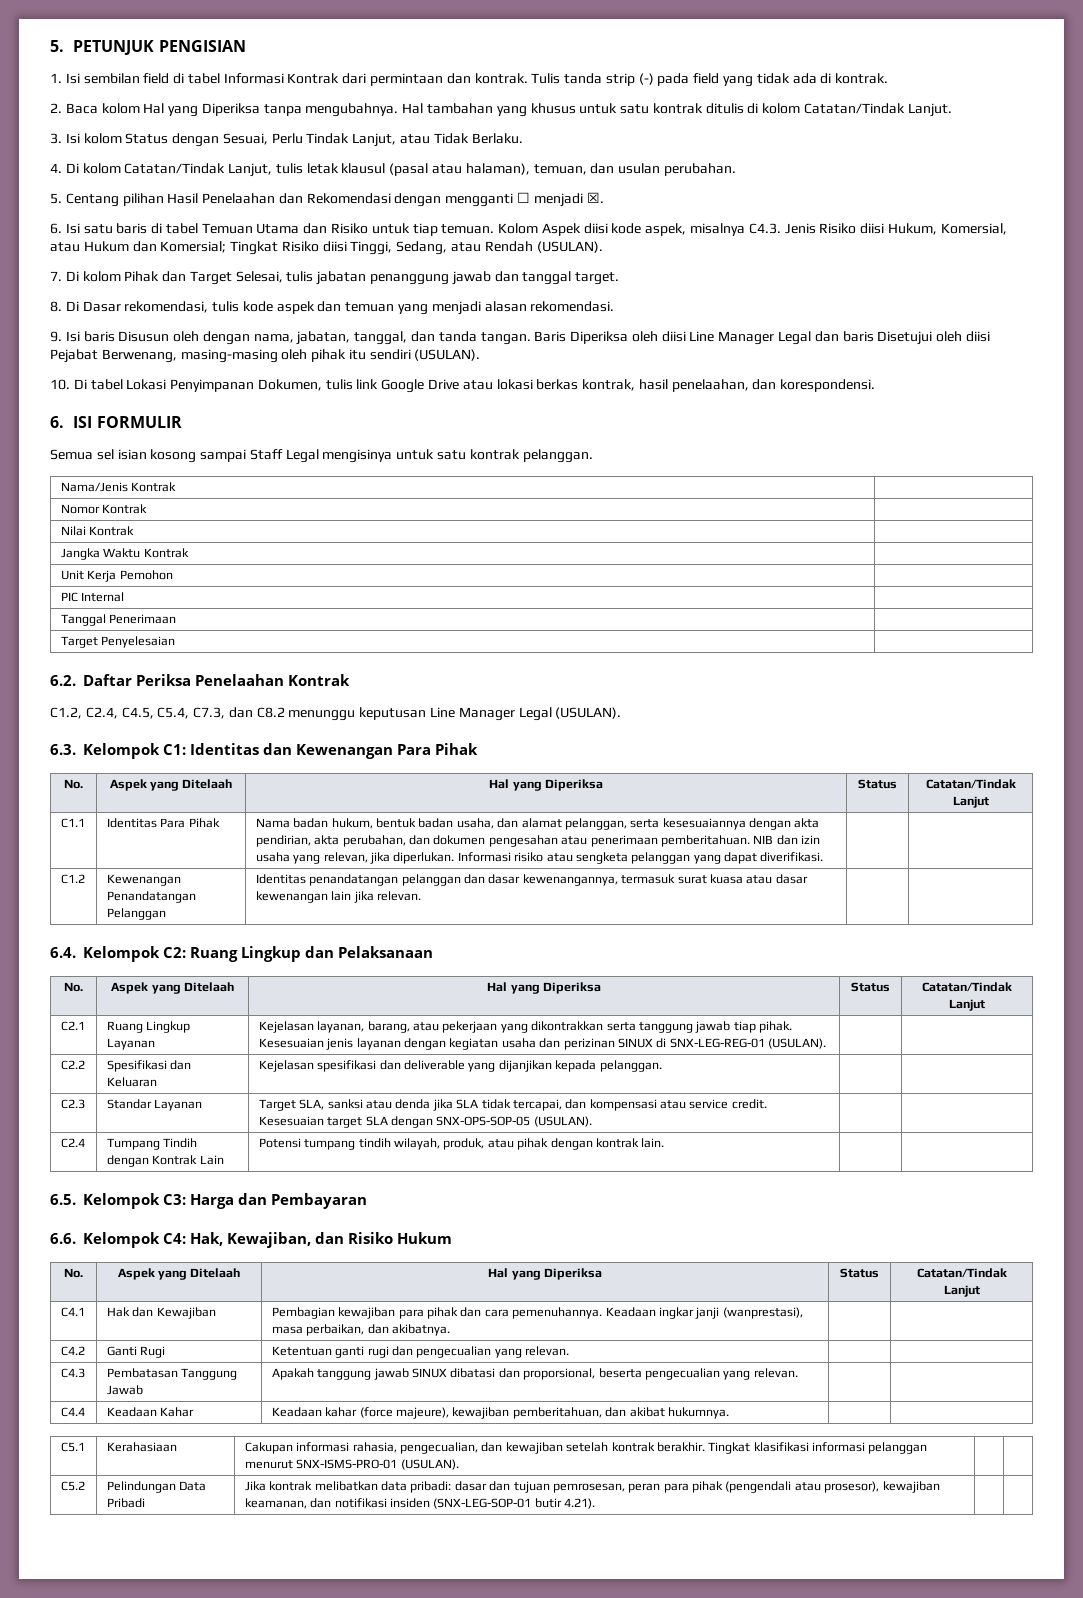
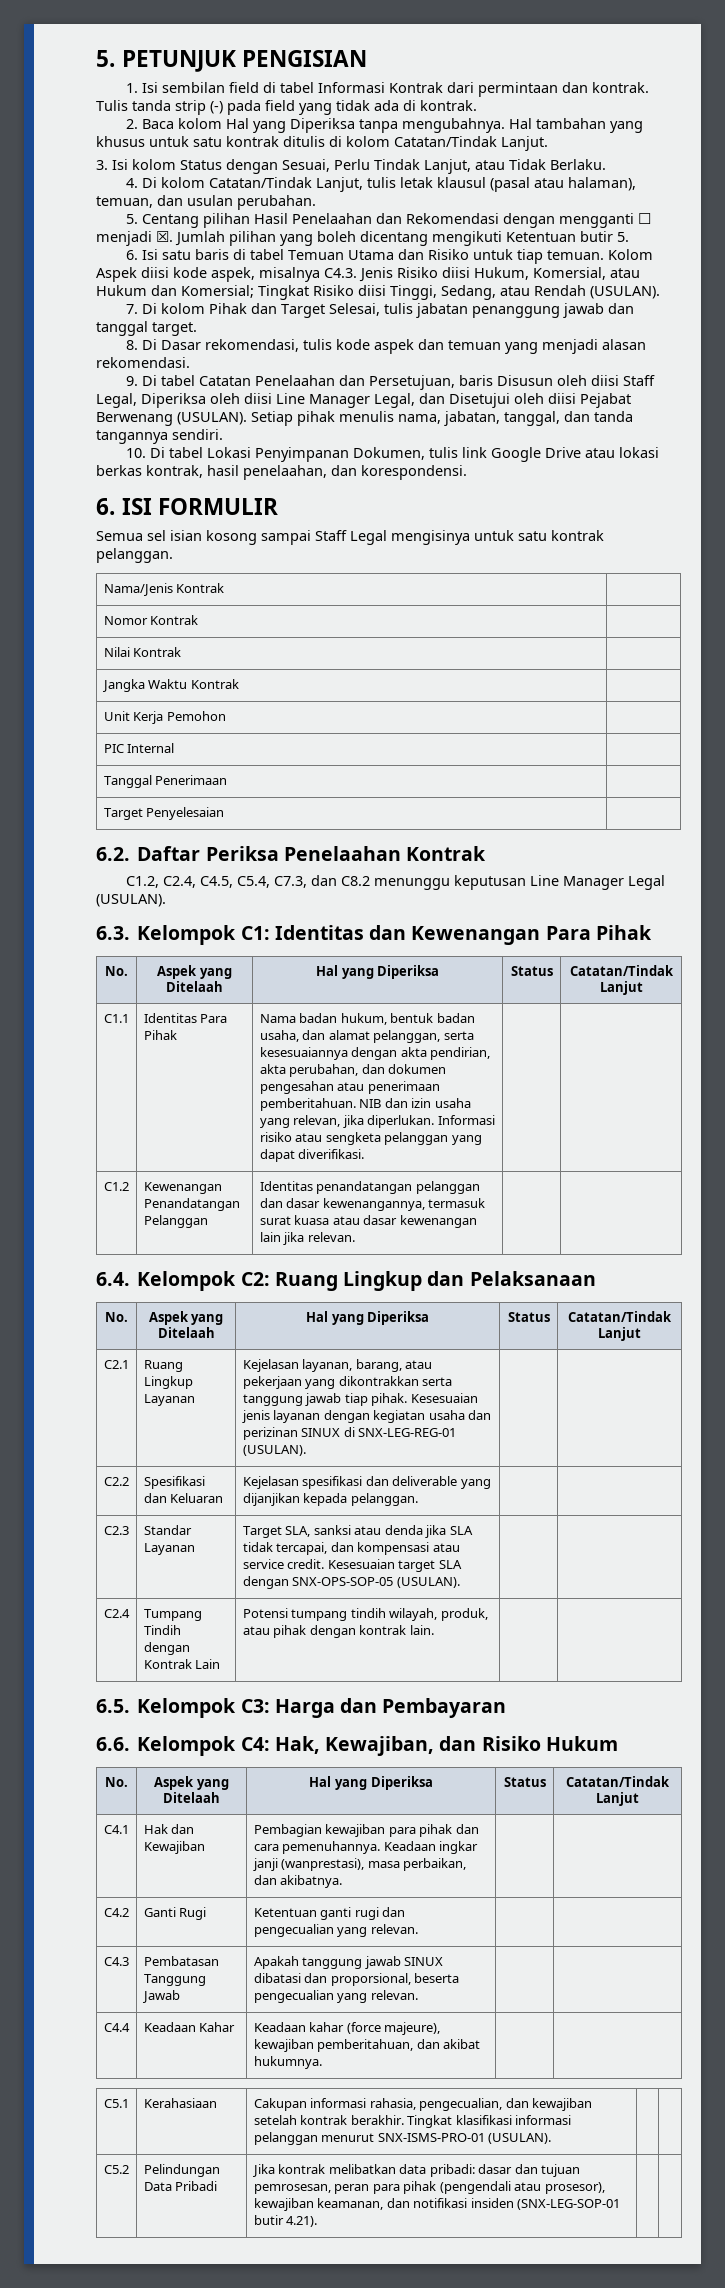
+ Jumlah pilihan yang boleh dicentang mengikuti Ketentuan butir 5.
- 9. Isi baris Disusun oleh dengan nama, jabatan, tanggal, dan tanda tangan. Baris Diperiksa oleh diisi Line Manager Legal dan baris Disetujui oleh diisi Pejabat Berwenang, masing-masing oleh pihak itu sendiri (USULAN).
+ 9. Di tabel Catatan Penelaahan dan Persetujuan, baris Disusun oleh diisi Staff Legal, Diperiksa oleh diisi Line Manager Legal, dan Disetujui oleh diisi Pejabat Berwenang (USULAN). Setiap pihak menulis nama, jabatan, tanggal, dan tanda tangannya sendiri.

